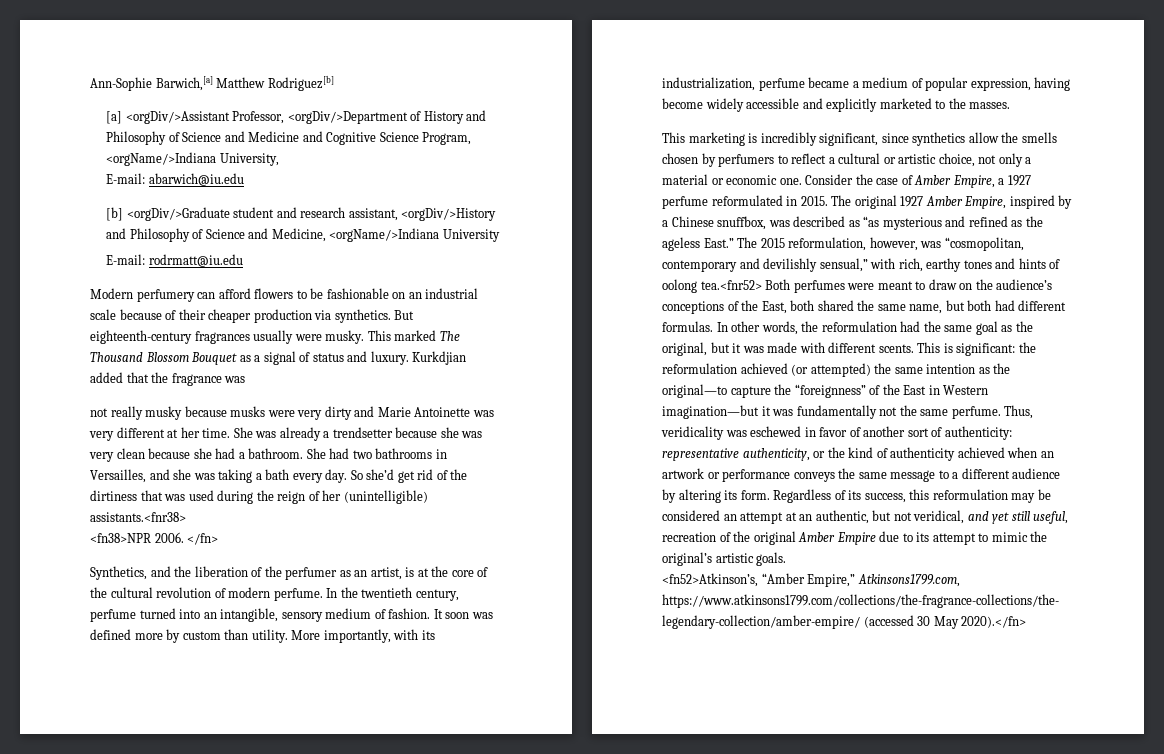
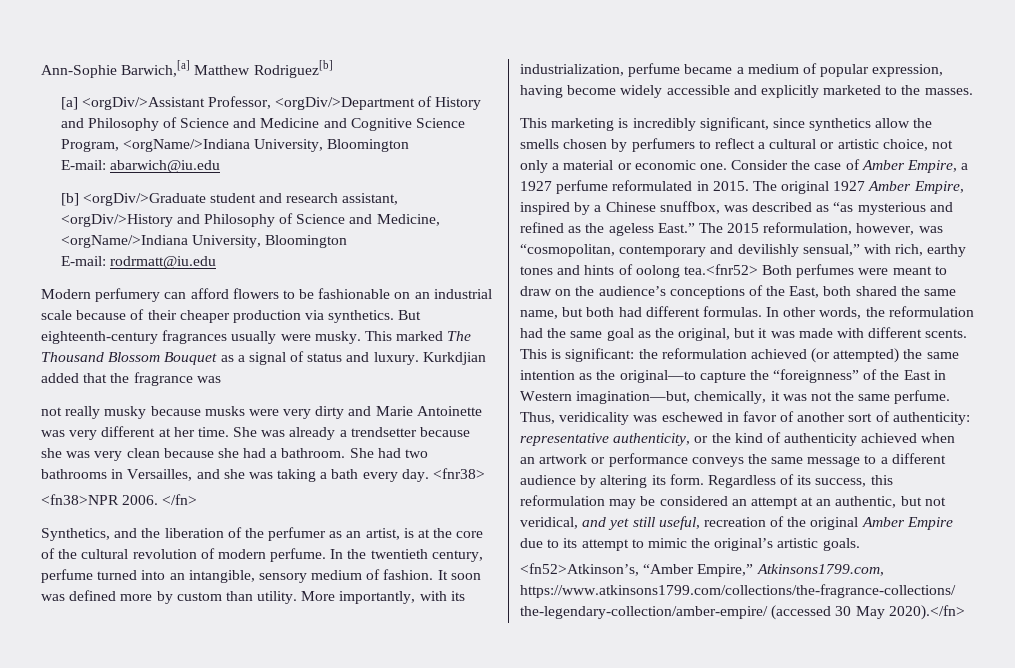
- [a] <orgDiv/>Assistant Professor, <orgDiv/>Department of History and Philosophy of Science and Medicine and Cognitive Science Program, <orgName/>Indiana University,
+ [a] <orgDiv/>Assistant Professor, <orgDiv/>Department of History and Philosophy of Science and Medicine and Cognitive Science Program, <orgName/>Indiana University, Bloomington
- [b] <orgDiv/>Graduate student and research assistant, <orgDiv/>History and Philosophy of Science and Medicine, <orgName/>Indiana University
+ [b] <orgDiv/>Graduate student and research assistant, <orgDiv/>History and Philosophy of Science and Medicine, <orgName/>Indiana University, Bloomington
- So she’d get rid of the dirtiness that was used during the reign of her (unintelligible) assistants.<fnr38>
+ <fnr38>
- This is significant: the reformulation achieved (or attempted) the same intention as the original—to capture the “foreignness” of the East in Western imagination—but it was fundamentally not the same perfume.
+ This is significant: the reformulation achieved (or attempted) the same intention as the original—to capture the “foreignness” of the East in Western imagination—but, chemically, it was not the same perfume.

